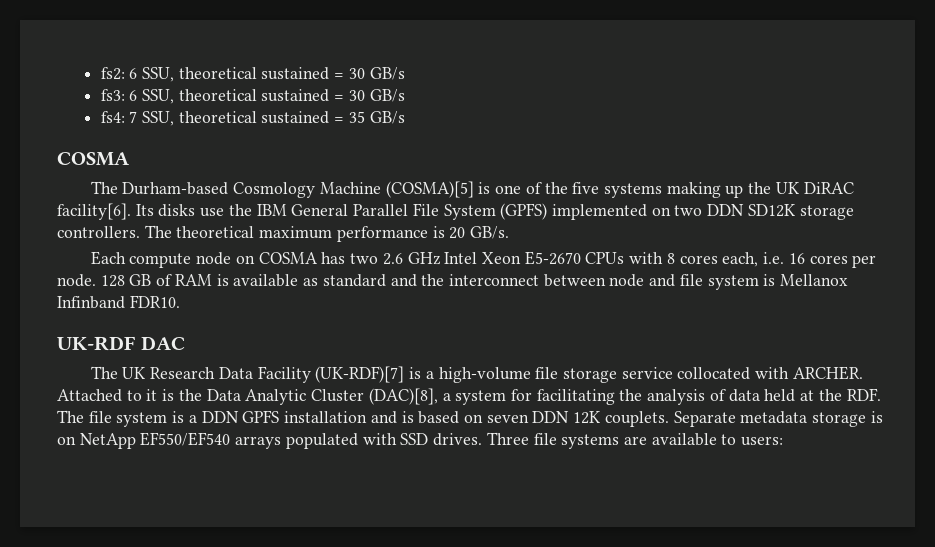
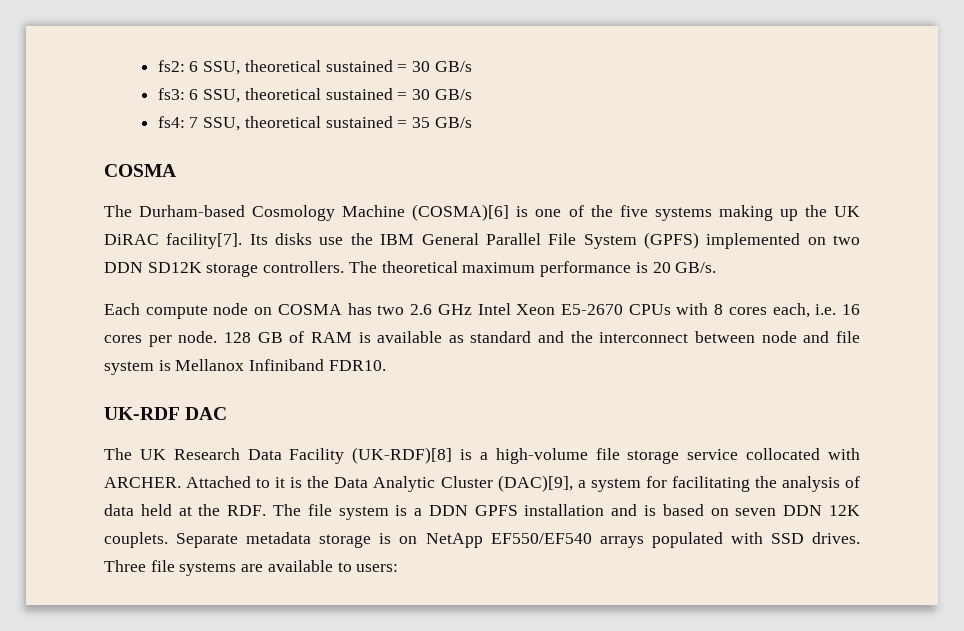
- The Durham-based Cosmology Machine (COSMA)[5] is one of the five systems making up the UK DiRAC facility[6].
+ The Durham-based Cosmology Machine (COSMA)[6] is one of the five systems making up the UK DiRAC facility[7].
- 128 GB of RAM is available as standard and the interconnect between node and file system is Mellanox Infinband FDR10.
+ 128 GB of RAM is available as standard and the interconnect between node and file system is Mellanox Infiniband FDR10.
- The UK Research Data Facility (UK-RDF)[7] is a high-volume file storage service collocated with ARCHER.
+ The UK Research Data Facility (UK-RDF)[8] is a high-volume file storage service collocated with ARCHER.
- Attached to it is the Data Analytic Cluster (DAC)[8], a system for facilitating the analysis of data held at the RDF. The file system is a DDN GPFS installation and is based on seven DDN 12K couplets.
+ Attached to it is the Data Analytic Cluster (DAC)[9], a system for facilitating the analysis of data held at the RDF. The file system is a DDN GPFS installation and is based on seven DDN 12K couplets.

